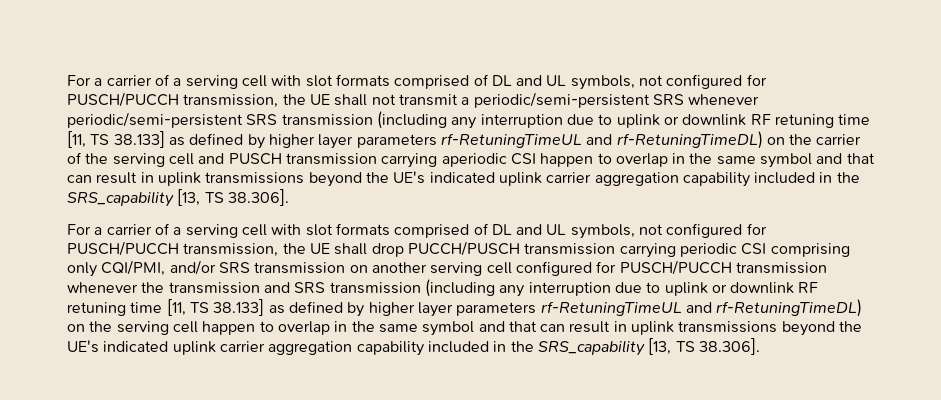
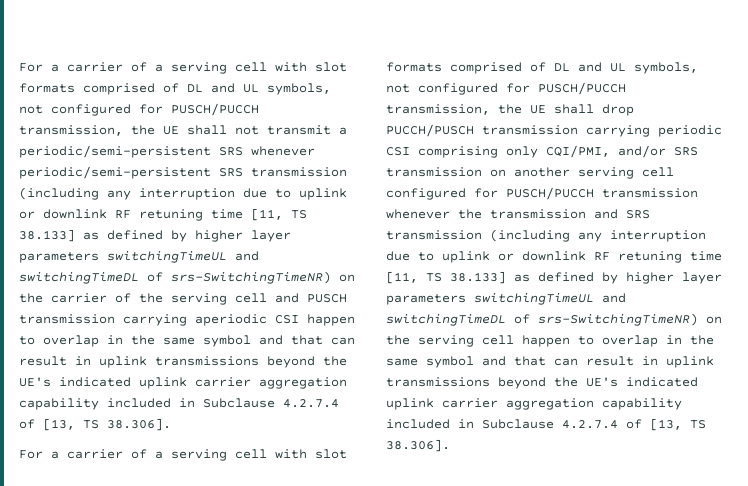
- For a carrier of a serving cell with slot formats comprised of DL and UL symbols, not configured for PUSCH/PUCCH transmission, the UE shall not transmit a periodic/semi-persistent SRS whenever periodic/semi-persistent SRS transmission (including any interruption due to uplink or downlink RF retuning time [11, TS 38.133] as defined by higher layer parameters rf-RetuningTimeUL and rf-RetuningTimeDL) on the carrier of the serving cell and PUSCH transmission carrying aperiodic CSI happen to overlap in the same symbol and that can result in uplink transmissions beyond the UE's indicated uplink carrier aggregation capability included in the SRS_capability [13, TS 38.306].
+ For a carrier of a serving cell with slot formats comprised of DL and UL symbols, not configured for PUSCH/PUCCH transmission, the UE shall not transmit a periodic/semi-persistent SRS whenever periodic/semi-persistent SRS transmission (including any interruption due to uplink or downlink RF retuning time [11, TS 38.133] as defined by higher layer parameters switchingTimeUL and switchingTimeDL of srs-SwitchingTimeNR) on the carrier of the serving cell and PUSCH transmission carrying aperiodic CSI happen to overlap in the same symbol and that can result in uplink transmissions beyond the UE's indicated uplink carrier aggregation capability included in Subclause 4.2.7.4 of [13, TS 38.306].
- For a carrier of a serving cell with slot formats comprised of DL and UL symbols, not configured for PUSCH/PUCCH transmission, the UE shall drop PUCCH/PUSCH transmission carrying periodic CSI comprising only CQI/PMI, and/or SRS transmission on another serving cell configured for PUSCH/PUCCH transmission whenever the transmission and SRS transmission (including any interruption due to uplink or downlink RF retuning time [11, TS 38.133] as defined by higher layer parameters rf-RetuningTimeUL and rf-RetuningTimeDL) on the serving cell happen to overlap in the same symbol and that can result in uplink transmissions beyond the UE's indicated uplink carrier aggregation capability included in the SRS_capability [13, TS 38.306].
+ For a carrier of a serving cell with slot formats comprised of DL and UL symbols, not configured for PUSCH/PUCCH transmission, the UE shall drop PUCCH/PUSCH transmission carrying periodic CSI comprising only CQI/PMI, and/or SRS transmission on another serving cell configured for PUSCH/PUCCH transmission whenever the transmission and SRS transmission (including any interruption due to uplink or downlink RF retuning time [11, TS 38.133] as defined by higher layer parameters switchingTimeUL and switchingTimeDL of srs-SwitchingTimeNR) on the serving cell happen to overlap in the same symbol and that can result in uplink transmissions beyond the UE's indicated uplink carrier aggregation capability included in Subclause 4.2.7.4 of [13, TS 38.306].

